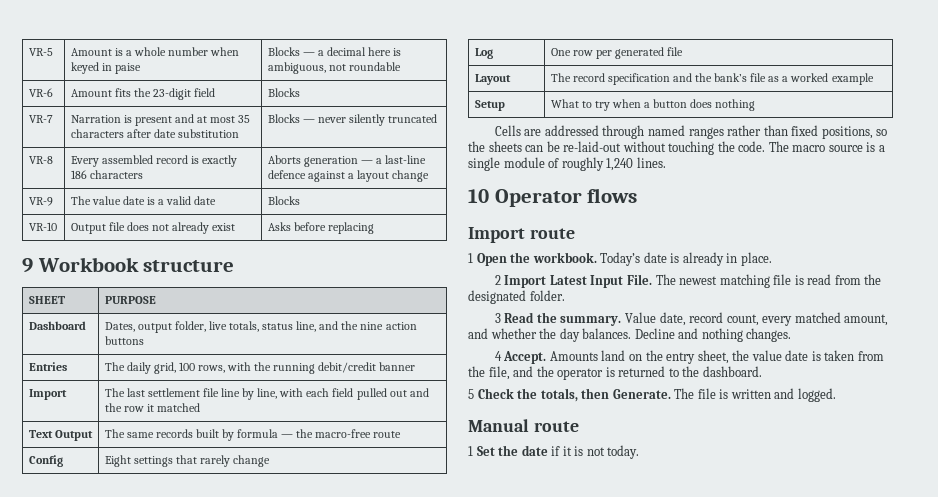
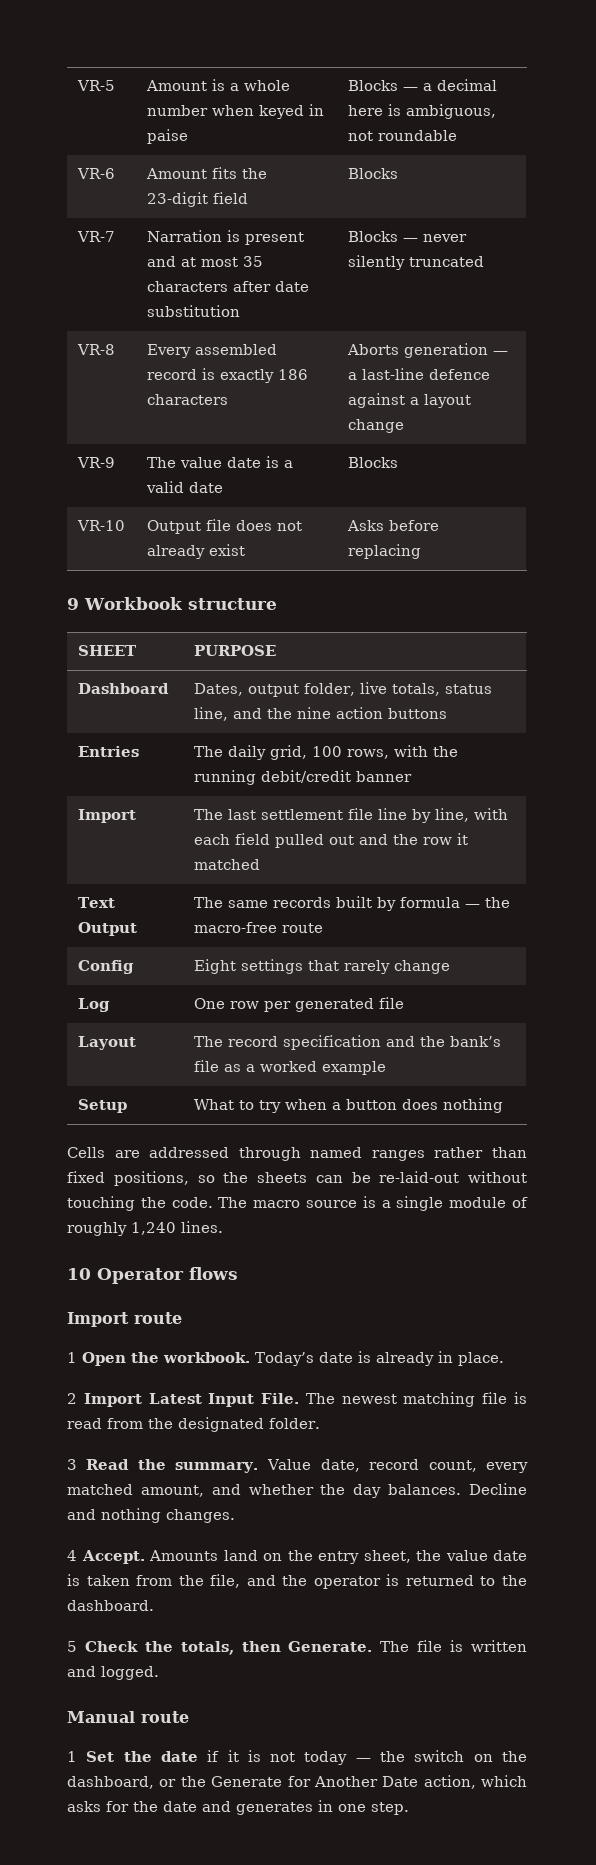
- 1 Set the date if it is not today.
+ 1 Set the date if it is not today — the switch on the dashboard, or the Generate for Another Date action, which asks for the date and generates in one step.

